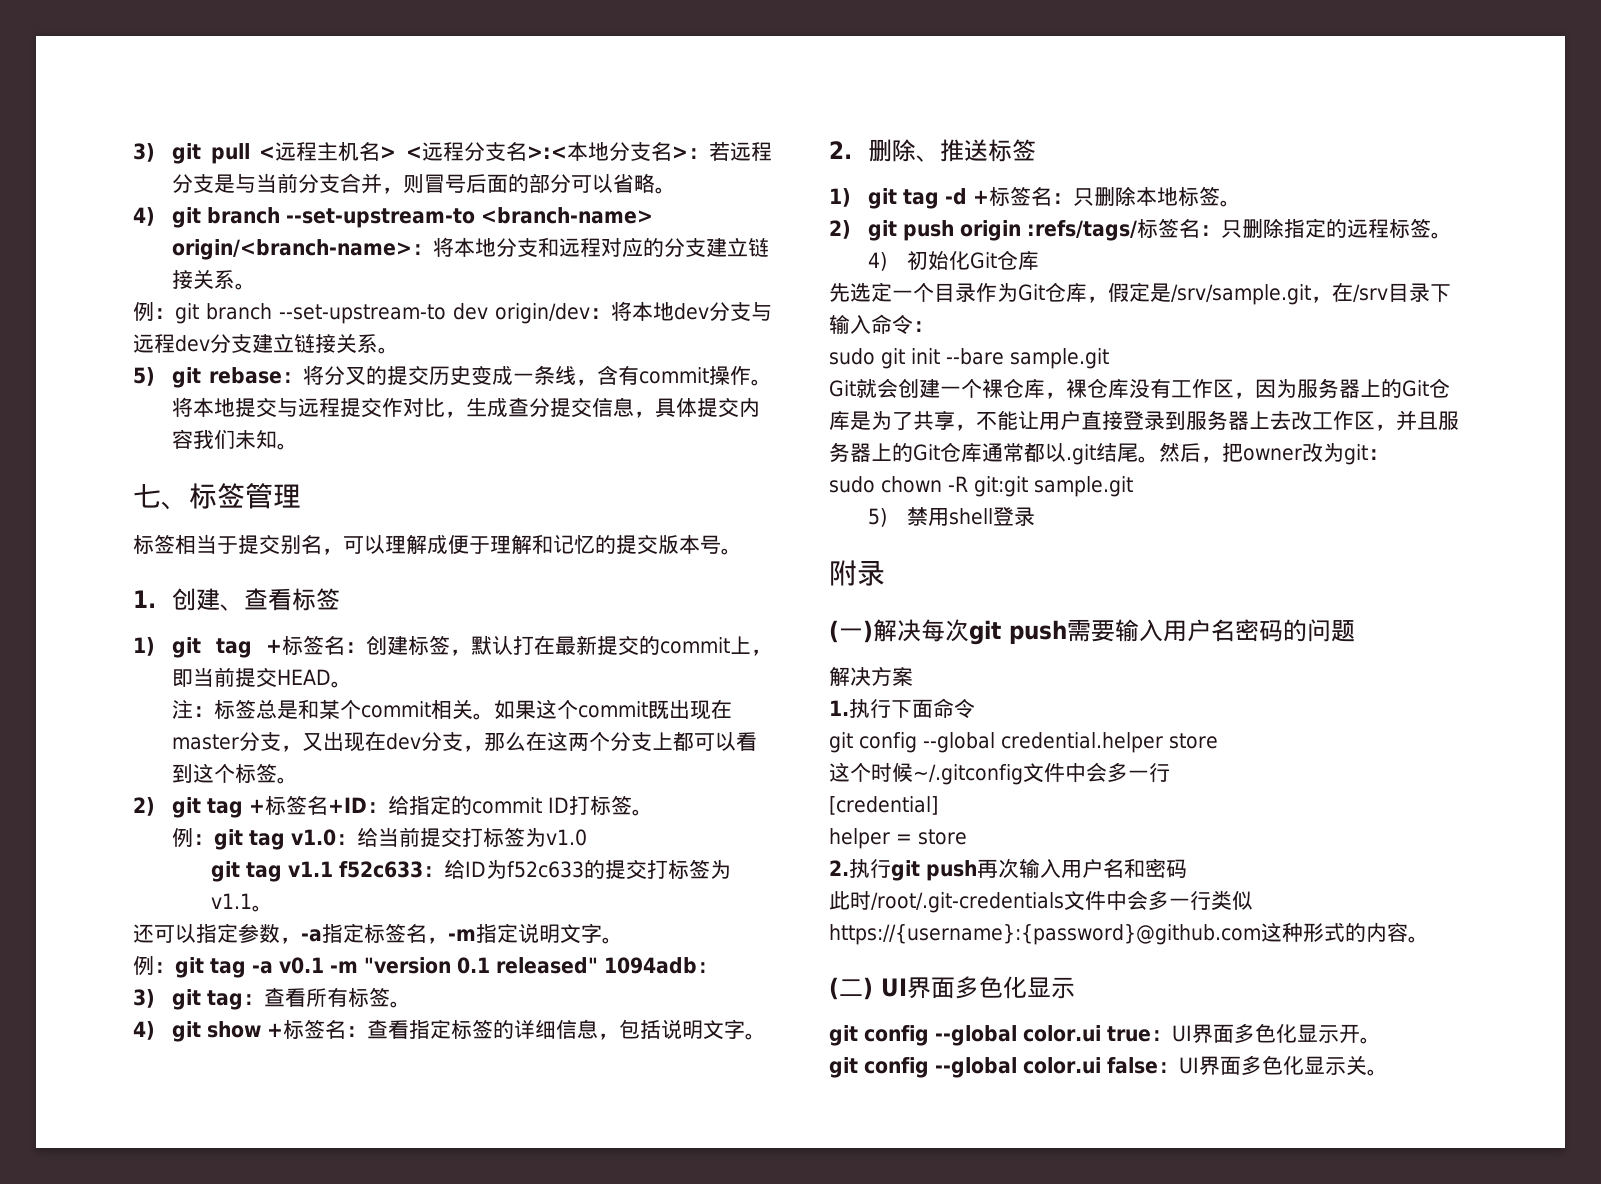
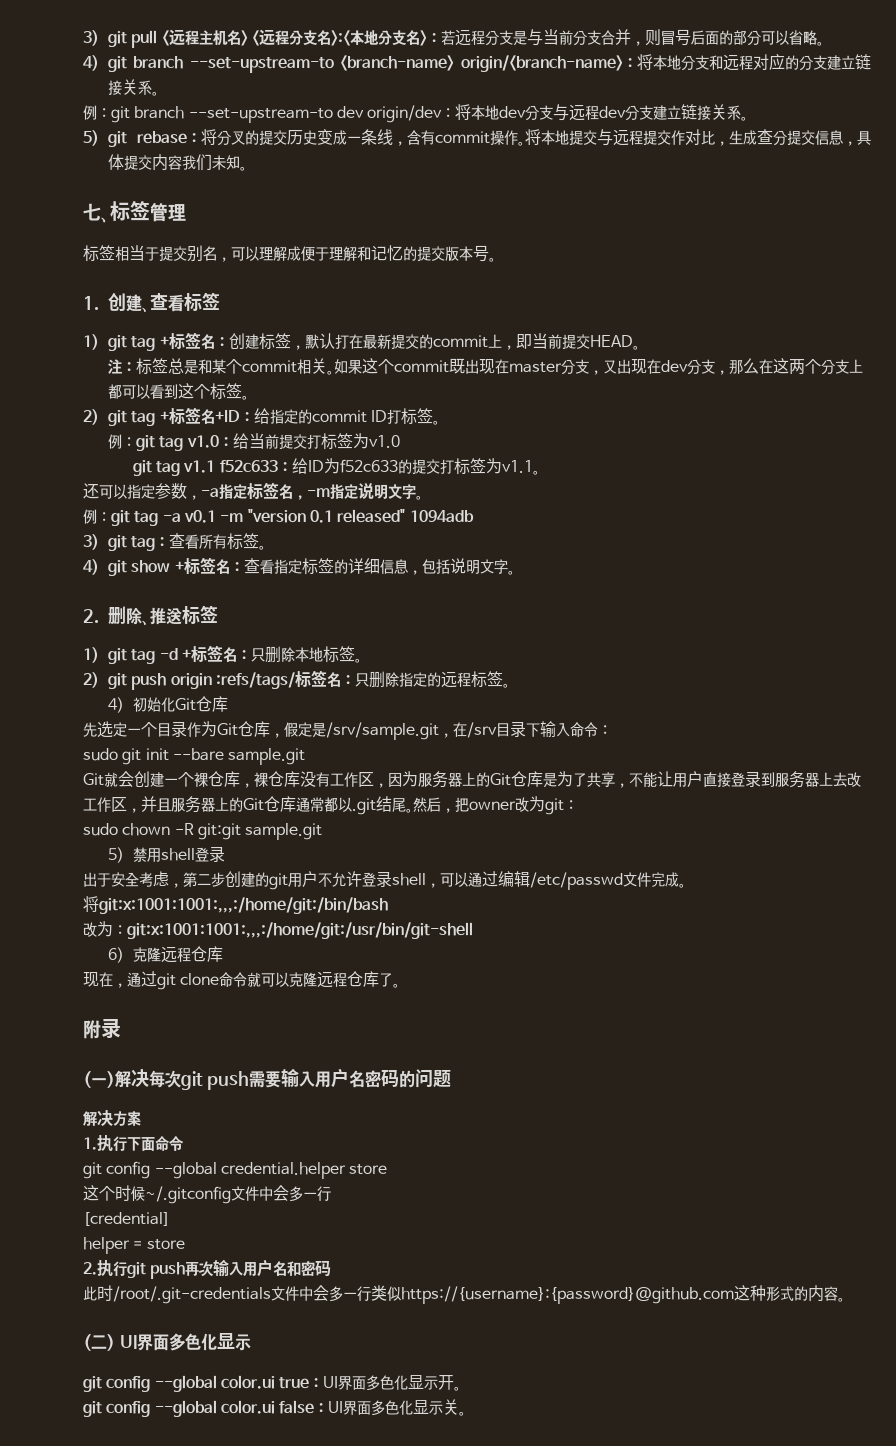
- 例：git tag -a v0.1 -m "version 0.1 released" 1094adb：
+ 例：git tag -a v0.1 -m "version 0.1 released" 1094adb
+ 出于安全考虑，第二步创建的git用户不允许登录shell，可以通过编辑/etc/passwd文件完成。
+ 将git:x:1001:1001:,,,:/home/git:/bin/bash
+ 改为：git:x:1001:1001:,,,:/home/git:/usr/bin/git-shell
+ 6)克隆远程仓库
+ 现在，通过git clone命令就可以克隆远程仓库了。

